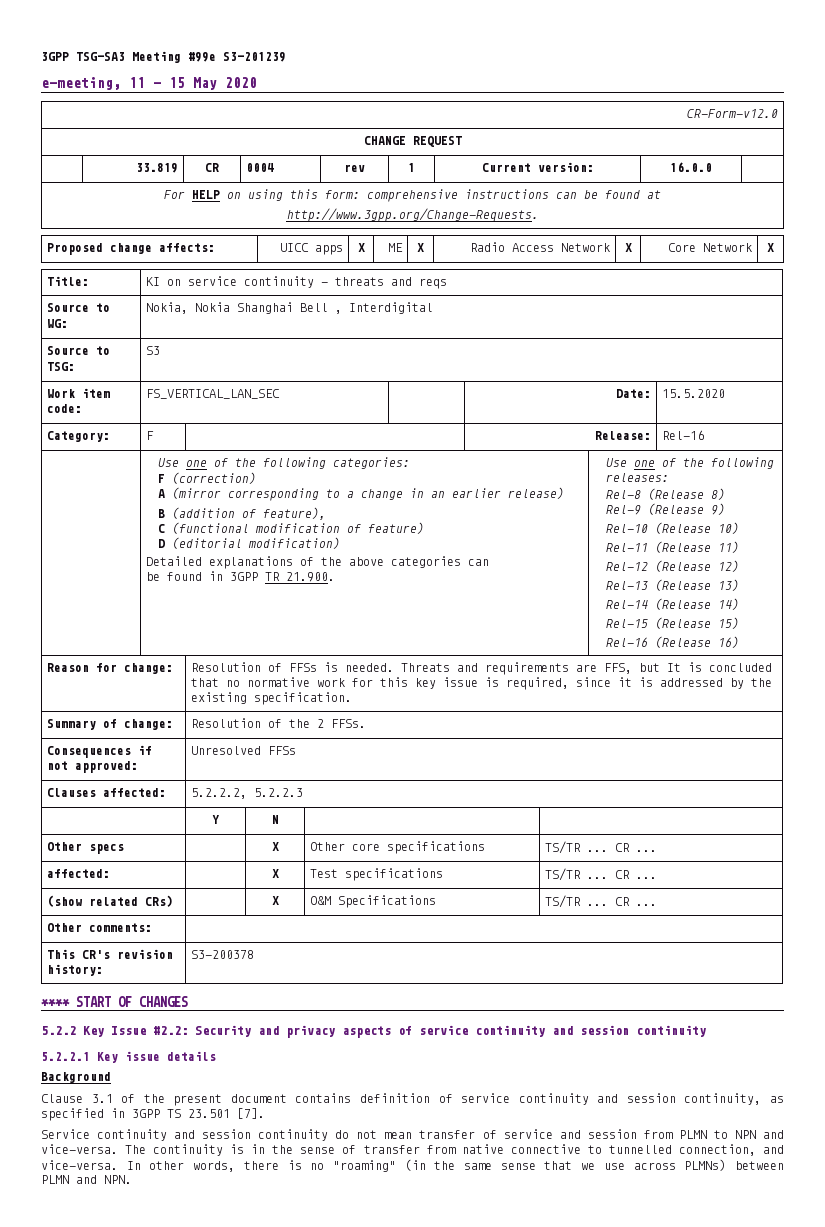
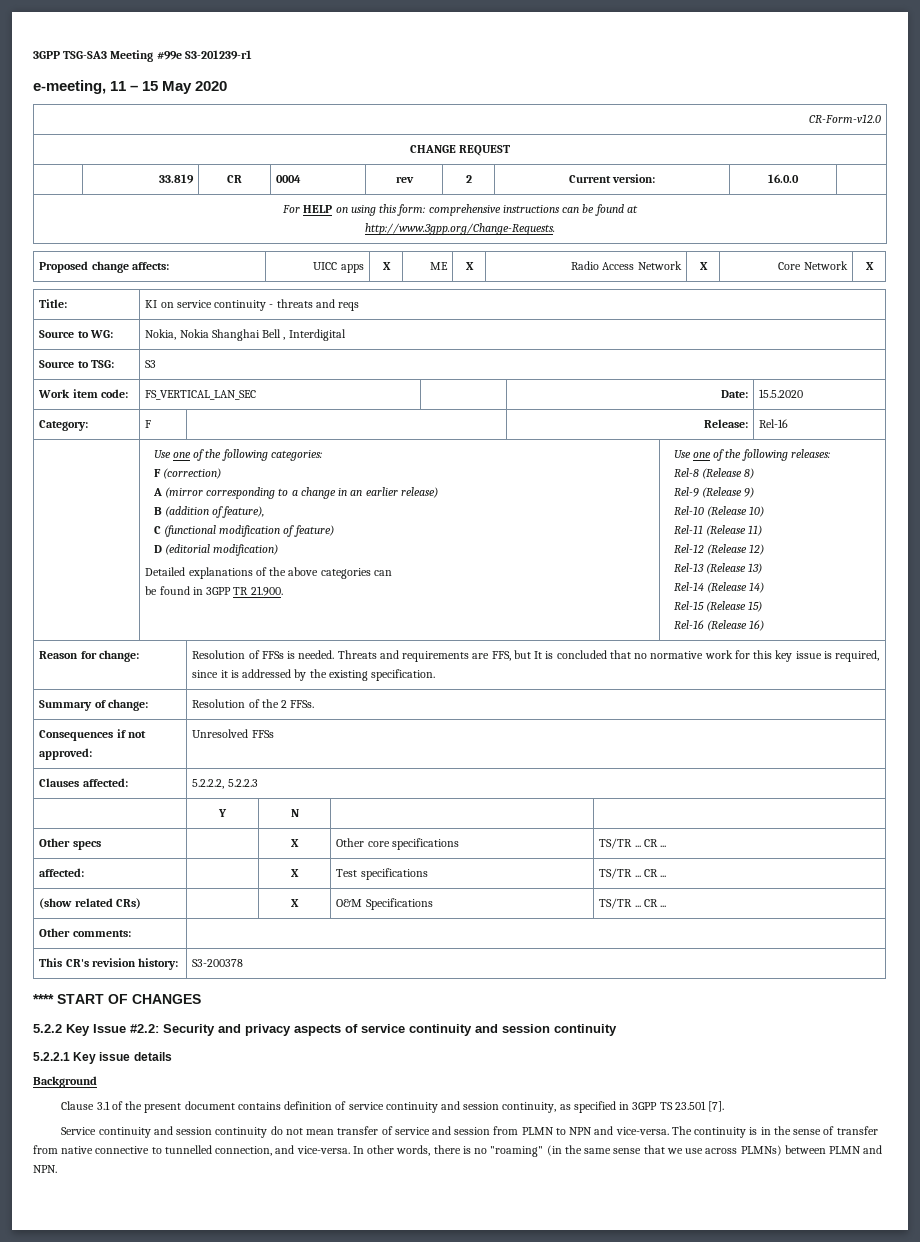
- 3GPP TSG-SA3 Meeting #99e S3-201239
+ 3GPP TSG-SA3 Meeting #99e S3-201239-r1
- | 33.819 | CR | 0004 | rev | 1 | Current version: | 16.0.0 |
+ | 33.819 | CR | 0004 | rev | 2 | Current version: | 16.0.0 |

